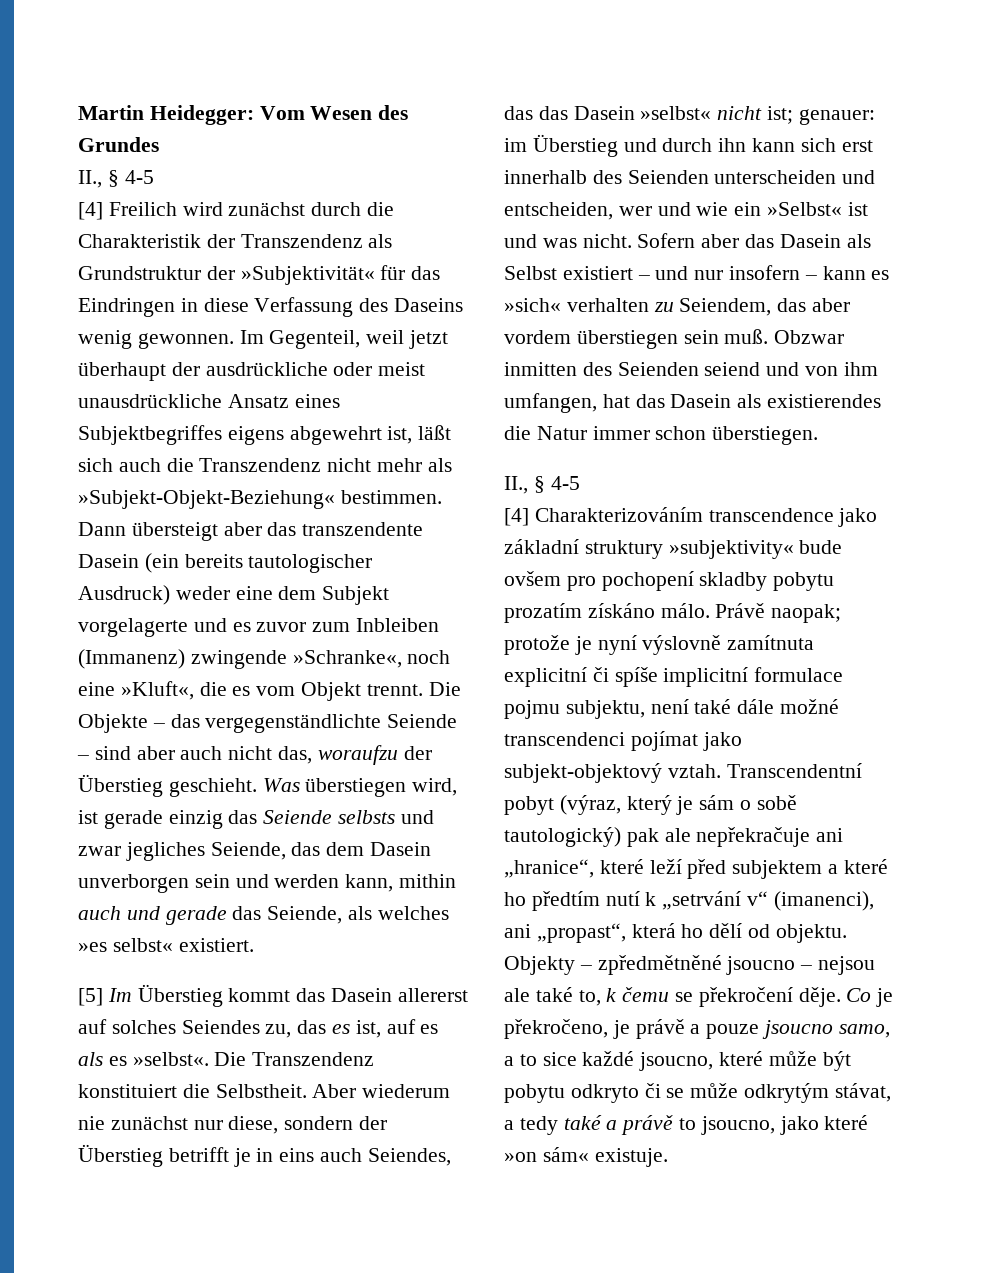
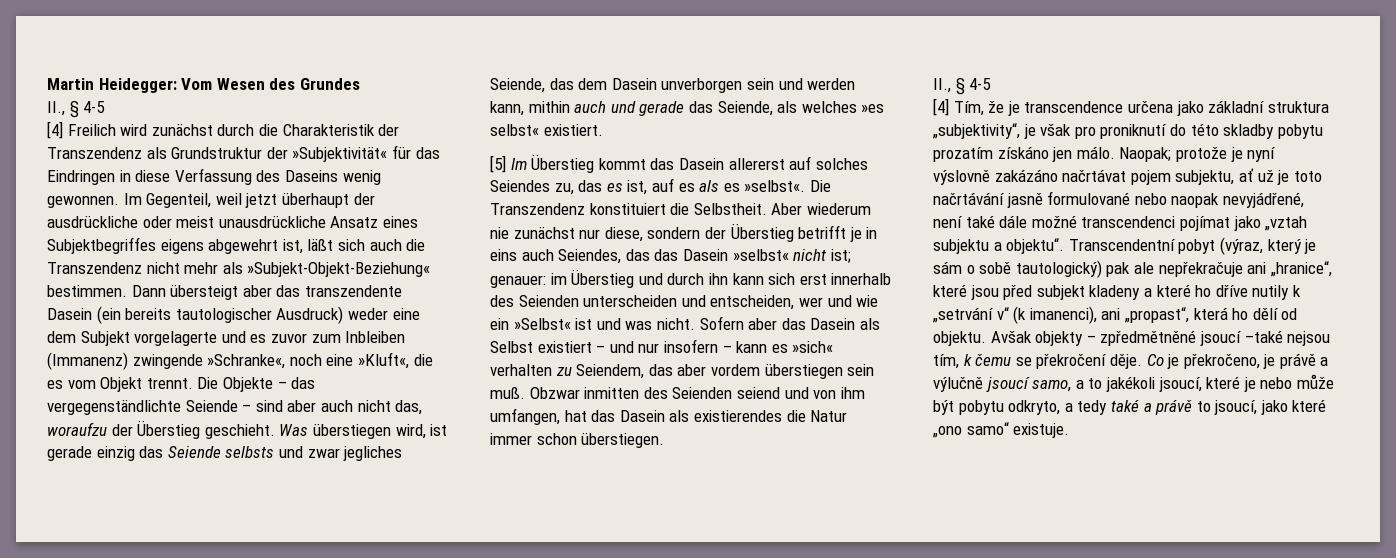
- [4] Charakterizováním transcendence jako základní struktury »subjektivity« bude ovšem pro pochopení skladby pobytu prozatím získáno málo. Právě naopak; protože je nyní výslovně zamítnuta explicitní či spíše implicitní formulace pojmu subjektu, není také dále možné transcendenci pojímat jako subjekt-objektový vztah.
+ [4] Tím, že je transcendence určena jako základní struktura „subjektivity“, je však pro proniknutí do této skladby pobytu prozatím získáno jen málo. Naopak; protože je nyní výslovně zakázáno načrtávat pojem subjektu, ať už je toto načrtávání jasně formulované nebo naopak nevyjádřené, není také dále možné transcendenci pojímat jako „vztah subjektu a objektu“.
- Transcendentní pobyt (výraz, který je sám o sobě tautologický) pak ale nepřekračuje ani „hranice“, které leží před subjektem a které ho předtím nutí k „setrvání v“ (imanenci), ani „propast“, která ho dělí od objektu.
+ Transcendentní pobyt (výraz, který je sám o sobě tautologický) pak ale nepřekračuje ani „hranice“, které jsou před subjekt kladeny a které ho dříve nutily k „setrvání v“ (k imanenci), ani „propast“, která ho dělí od objektu.
- Objekty – zpředmětněné jsoucno – nejsou ale také to, k čemu se překročení děje.
+ Avšak objekty – zpředmětněné jsoucí –také nejsou tím, k čemu se překročení děje.
- Co je překročeno, je právě a pouze jsoucno samo, a to sice každé jsoucno, které může být pobytu odkryto či se může odkrytým stávat, a tedy také a právě to jsoucno, jako které »on sám« existuje.
+ Co je překročeno, je právě a výlučně jsoucí samo, a to jakékoli jsoucí, které je nebo může být pobytu odkryto, a tedy také a právě to jsoucí, jako které „ono samo“ existuje.

